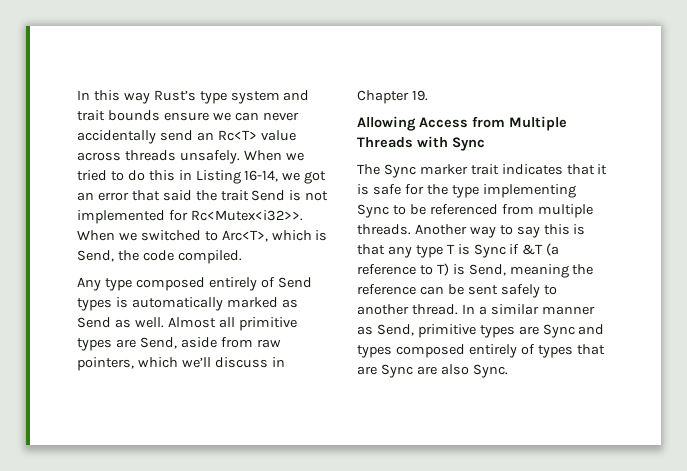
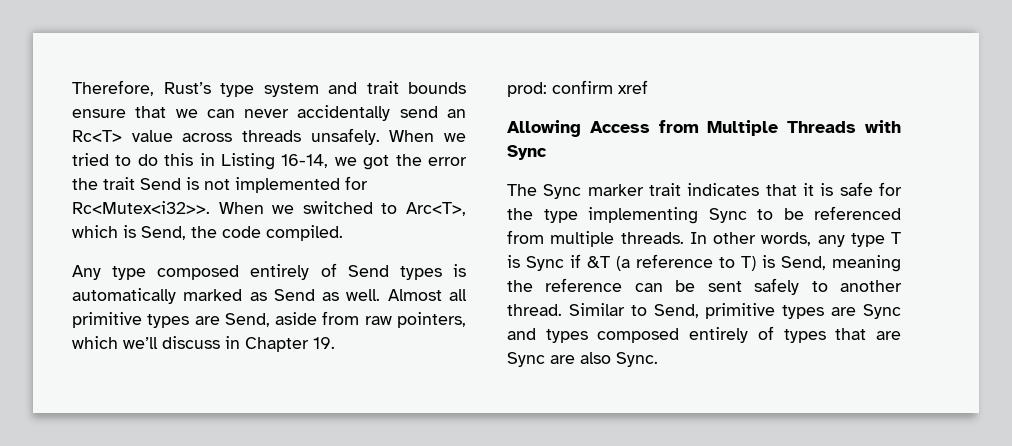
- In this way Rust’s type system and trait bounds ensure we can never accidentally send an Rc<T> value across threads unsafely.
+ Therefore, Rust’s type system and trait bounds ensure that we can never accidentally send an Rc<T> value across threads unsafely.
- When we tried to do this in Listing 16-14, we got an error that said the trait Send is not implemented for Rc<Mutex<i32>>.
+ When we tried to do this in Listing 16-14, we got the error the trait Send is not implemented for Rc<Mutex<i32>>.
+ prod: confirm xref
- Another way to say this is that any type T is Sync if &T (a reference to T) is Send, meaning the reference can be sent safely to another thread.
+ In other words, any type T is Sync if &T (a reference to T) is Send, meaning the reference can be sent safely to another thread.
- In a similar manner as Send, primitive types are Sync and types composed entirely of types that are Sync are also Sync.
+ Similar to Send, primitive types are Sync and types composed entirely of types that are Sync are also Sync.

